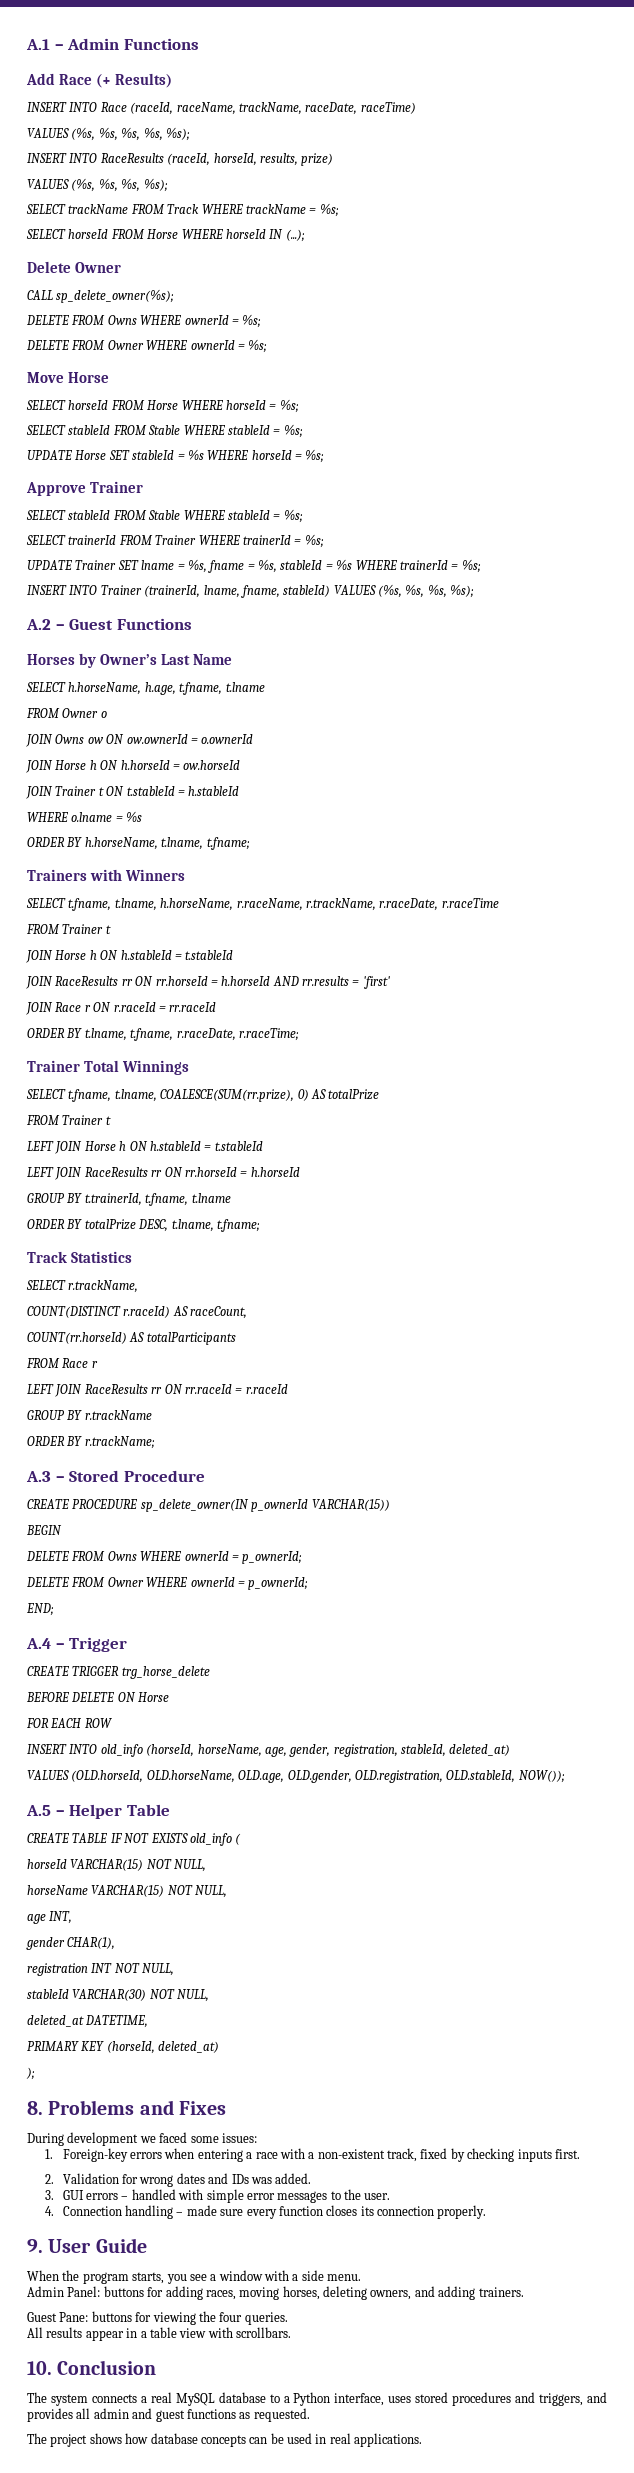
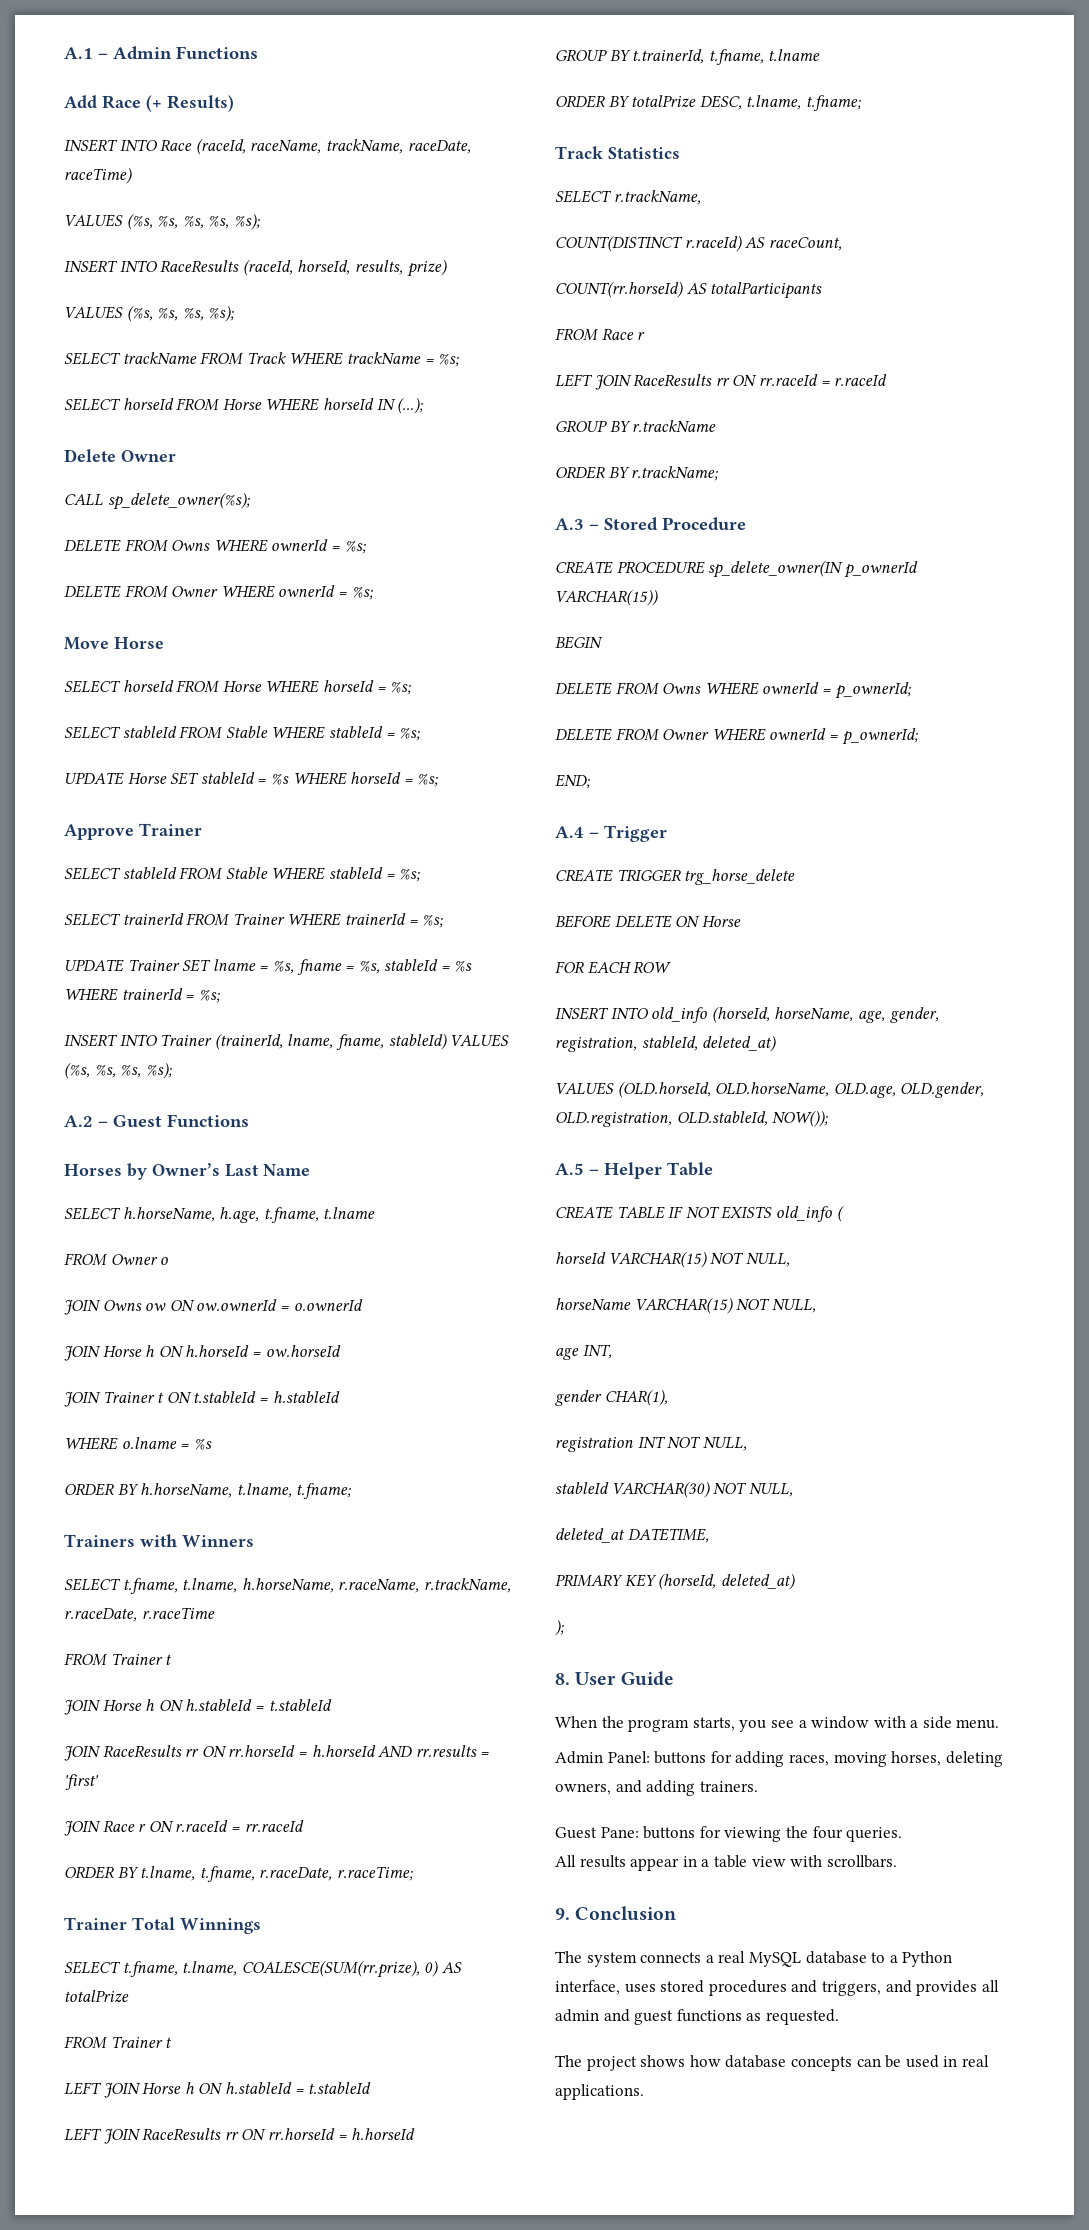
- 8. Problems and Fixes
- During development we faced some issues:
- 1. Foreign-key errors when entering a race with a non-existent track, fixed by checking inputs first.
- 2. Validation for wrong dates and IDs was added.
- 3. GUI errors – handled with simple error messages to the user.
- 4. Connection handling – made sure every function closes its connection properly.
- 9. User Guide
+ 8. User Guide
- 10. Conclusion
+ 9. Conclusion

